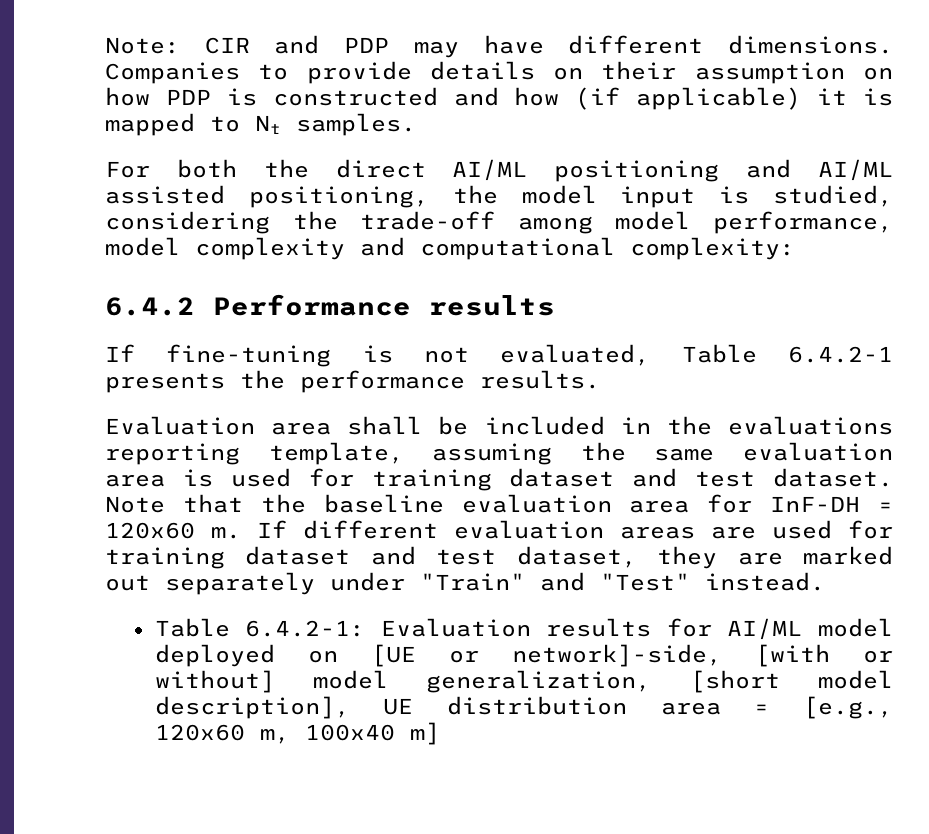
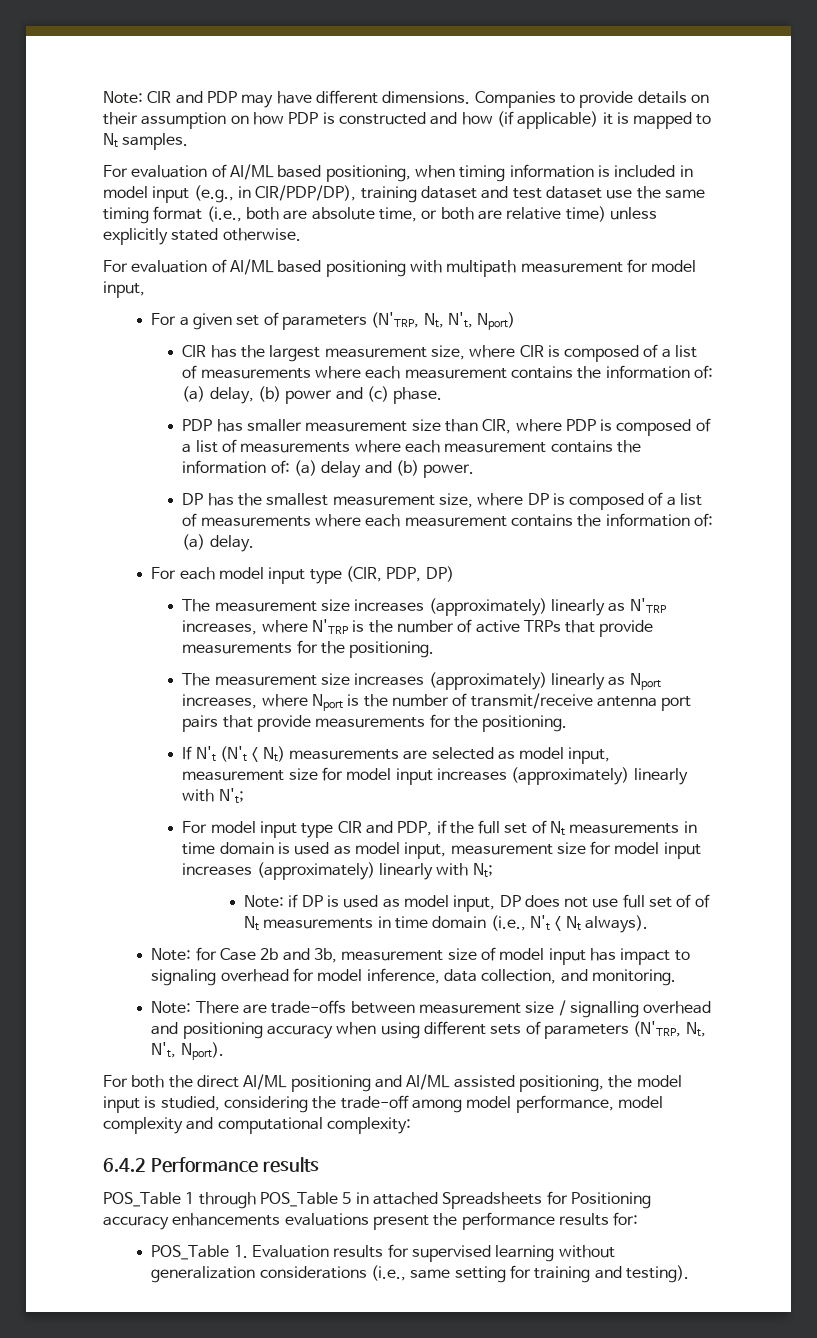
+ For evaluation of AI/ML based positioning, when timing information is included in model input (e.g., in CIR/PDP/DP), training dataset and test dataset use the same timing format (i.e., both are absolute time, or both are relative time) unless explicitly stated otherwise.
+ For evaluation of AI/ML based positioning with multipath measurement for model input,
+ For a given set of parameters (N'TRP, Nt, N't, Nport)
+ CIR has the largest measurement size, where CIR is composed of a list of measurements where each measurement contains the information of: (a) delay, (b) power and (c) phase.
+ PDP has smaller measurement size than CIR, where PDP is composed of a list of measurements where each measurement contains the information of: (a) delay and (b) power.
+ DP has the smallest measurement size, where DP is composed of a list of measurements where each measurement contains the information of: (a) delay.
+ For each model input type (CIR, PDP, DP)
+ The measurement size increases (approximately) linearly as N'TRP increases, where N'TRP is the number of active TRPs that provide measurements for the positioning.
+ The measurement size increases (approximately) linearly as Nport increases, where Nport is the number of transmit/receive antenna port pairs that provide measurements for the positioning.
+ If N't (N't < Nt) measurements are selected as model input, measurement size for model input increases (approximately) linearly with N't;
+ For model input type CIR and PDP, if the full set of Nt measurements in time domain is used as model input, measurement size for model input increases (approximately) linearly with Nt;
+ Note: if DP is used as model input, DP does not use full set of of Nt measurements in time domain (i.e., N't < Nt always).
+ Note: for Case 2b and 3b, measurement size of model input has impact to signaling overhead for model inference, data collection, and monitoring.
+ Note: There are trade-offs between measurement size / signalling overhead and positioning accuracy when using different sets of parameters (N'TRP, Nt, N't, Nport).
- If fine-tuning is not evaluated, Table 6.4.2-1 presents the performance results.
- Evaluation area shall be included in the evaluations reporting template, assuming the same evaluation area is used for training dataset and test dataset. Note that the baseline evaluation area for InF-DH = 120x60 m. If different evaluation areas are used for training dataset and test dataset, they are marked out separately under "Train" and "Test" instead.
- Table 6.4.2-1: Evaluation results for AI/ML model deployed on [UE or network]-side, [with or without] model generalization, [short model description], UE distribution area = [e.g., 120x60 m, 100x40 m]
+ POS_Table 1 through POS_Table 5 in attached Spreadsheets for Positioning accuracy enhancements evaluations present the performance results for:
+ POS_Table 1. Evaluation results for supervised learning without generalization considerations (i.e., same setting for training and testing).

